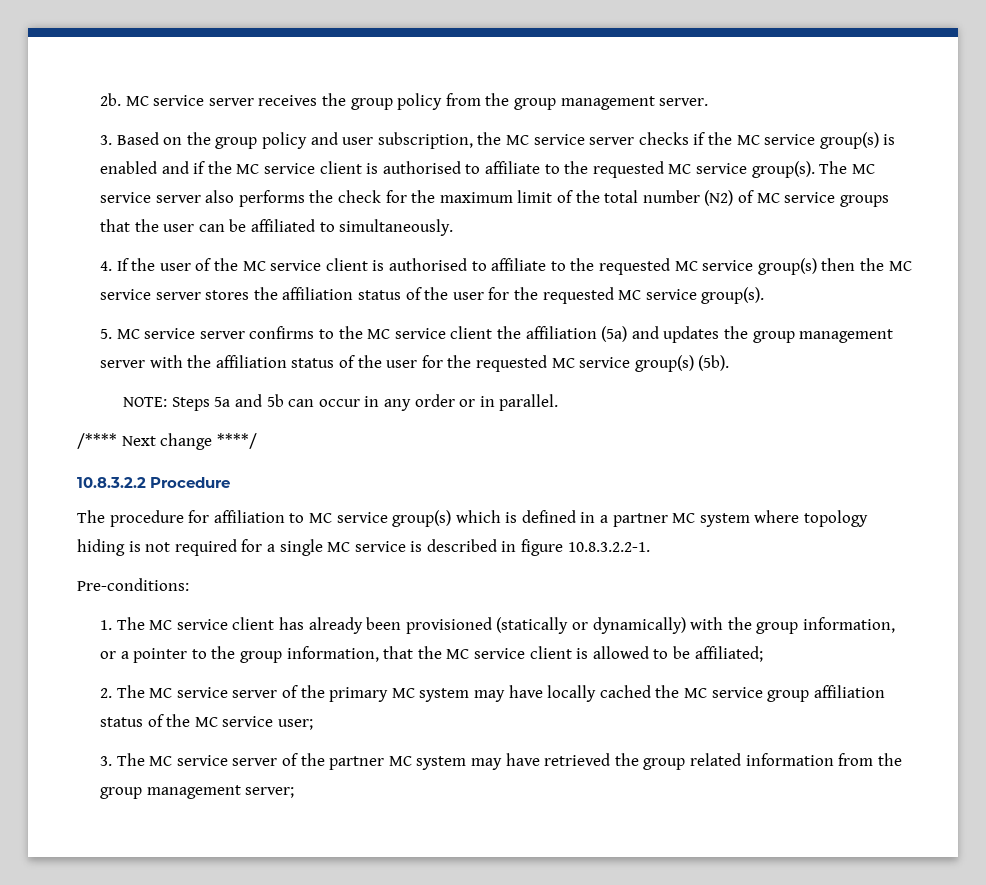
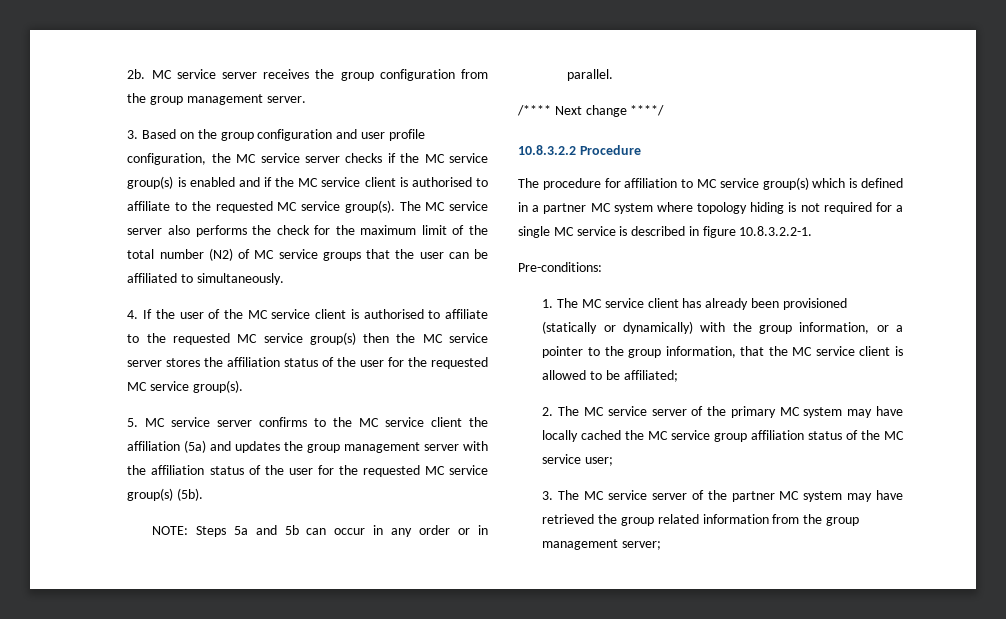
- MC service server receives the group policy from the group management server.
+ MC service server receives the group configuration from the group management server.
- 3. Based on the group policy and user subscription, the MC service server checks if the MC service group(s) is enabled and if the MC service client is authorised to affiliate to the requested MC service group(s).
+ 3. Based on the group configuration and user profile configuration, the MC service server checks if the MC service group(s) is enabled and if the MC service client is authorised to affiliate to the requested MC service group(s).

